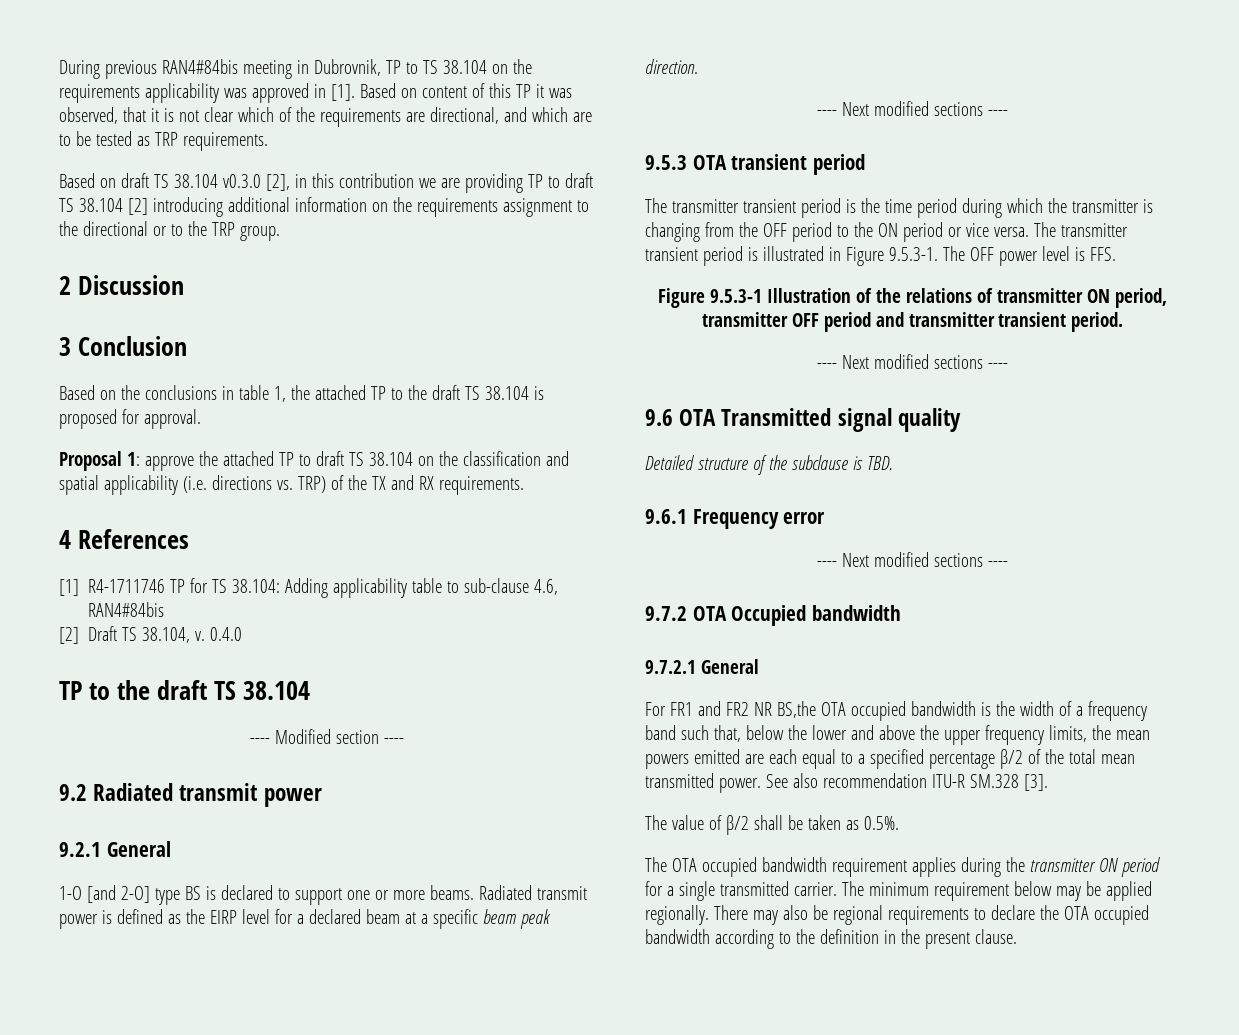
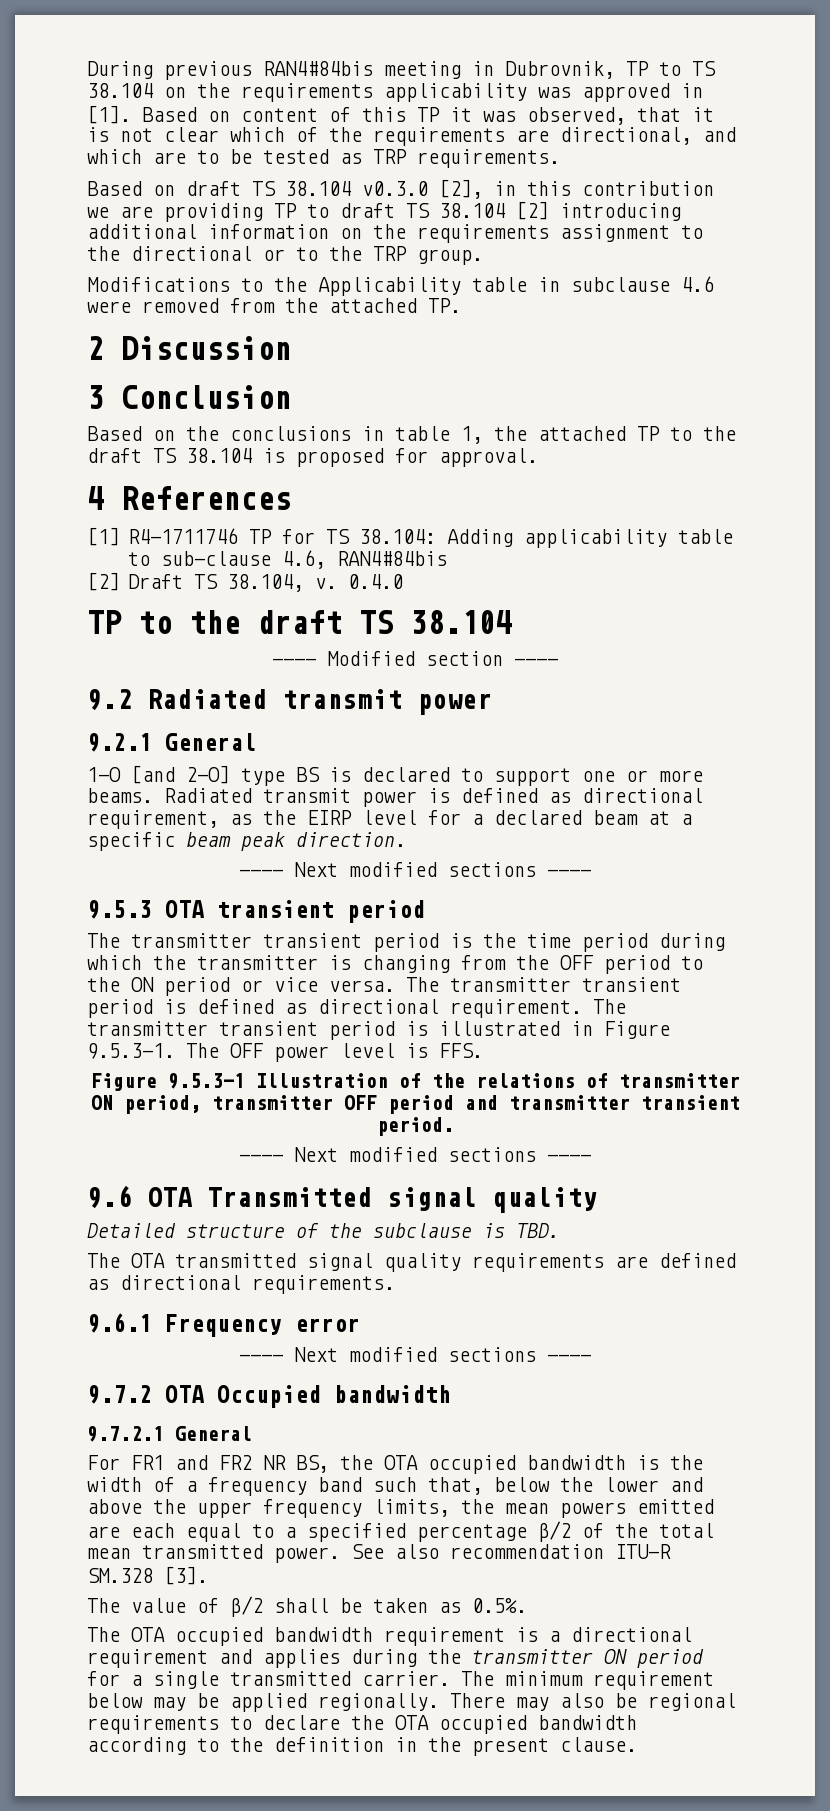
+ Modifications to the Applicability table in subclause 4.6 were removed from the attached TP.
- Proposal 1: approve the attached TP to draft TS 38.104 on the classification and spatial applicability (i.e. directions vs. TRP) of the TX and RX requirements.
- Radiated transmit power is defined as the EIRP level for a declared beam at a specific beam peak direction.
+ Radiated transmit power is defined as directional requirement, as the EIRP level for a declared beam at a specific beam peak direction.
- The transmitter transient period is illustrated in Figure 9.5.3-1. The OFF power level is FFS.
+ The transmitter transient period is defined as directional requirement. The transmitter transient period is illustrated in Figure 9.5.3-1. The OFF power level is FFS.
+ The OTA transmitted signal quality requirements are defined as directional requirements.
- For FR1 and FR2 NR BS,the OTA occupied bandwidth is the width of a frequency band such that, below the lower and above the upper frequency limits, the mean powers emitted are each equal to a specified percentage β/2 of the total mean transmitted power.
+ For FR1 and FR2 NR BS, the OTA occupied bandwidth is the width of a frequency band such that, below the lower and above the upper frequency limits, the mean powers emitted are each equal to a specified percentage β/2 of the total mean transmitted power.
- The OTA occupied bandwidth requirement applies during the transmitter ON period for a single transmitted carrier.
+ The OTA occupied bandwidth requirement is a directional requirement and applies during the transmitter ON period for a single transmitted carrier.

